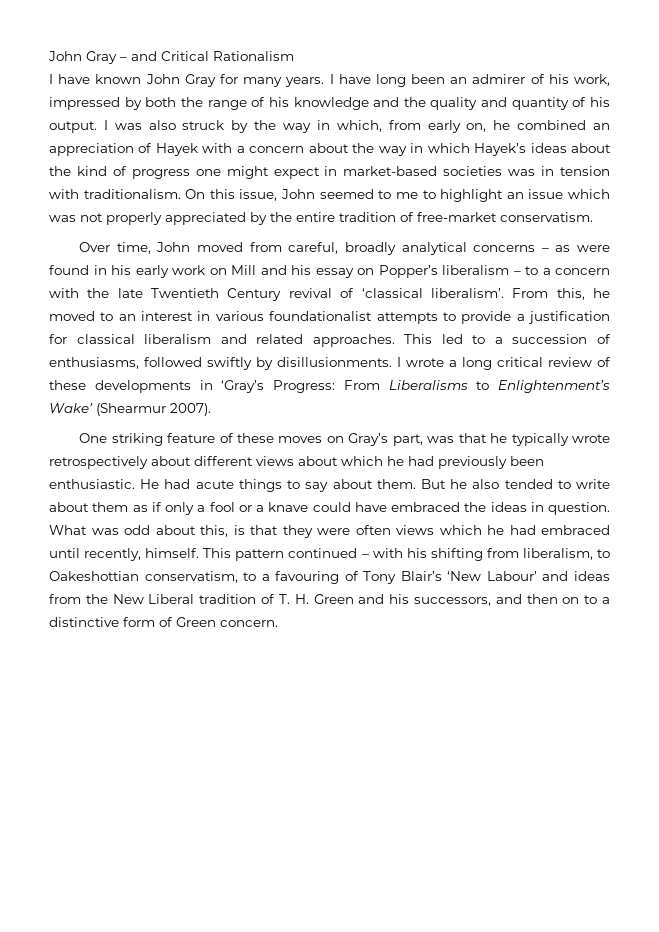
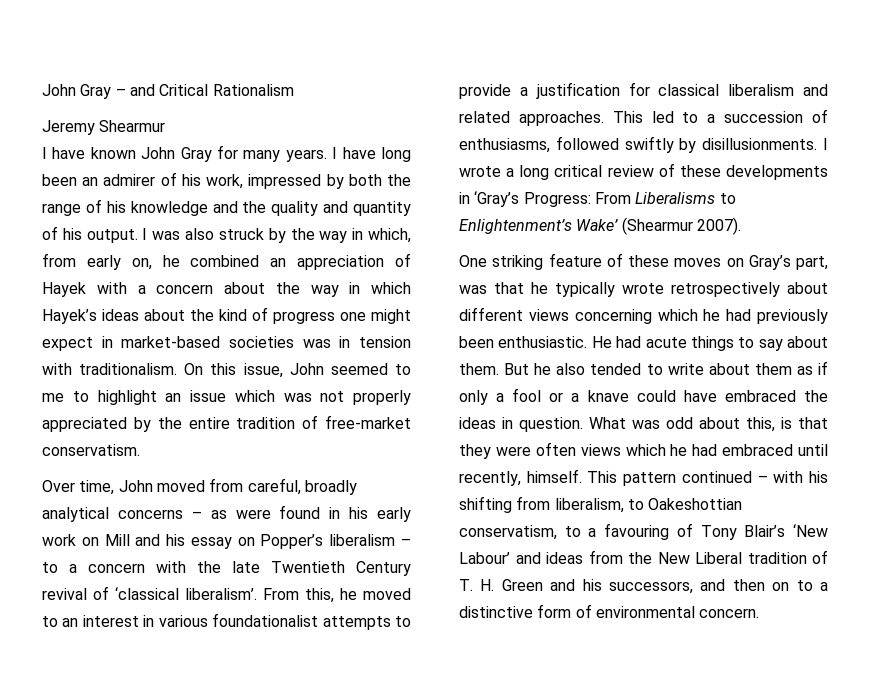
+ Jeremy Shearmur
- One striking feature of these moves on Gray’s part, was that he typically wrote retrospectively about different views about which he had previously been enthusiastic.
+ One striking feature of these moves on Gray’s part, was that he typically wrote retrospectively about different views concerning which he had previously been enthusiastic.
- This pattern continued – with his shifting from liberalism, to Oakeshottian conservatism, to a favouring of Tony Blair’s ‘New Labour’ and ideas from the New Liberal tradition of T. H. Green and his successors, and then on to a distinctive form of Green concern.
+ This pattern continued – with his shifting from liberalism, to Oakeshottian conservatism, to a favouring of Tony Blair’s ‘New Labour’ and ideas from the New Liberal tradition of T. H. Green and his successors, and then on to a distinctive form of environmental concern.

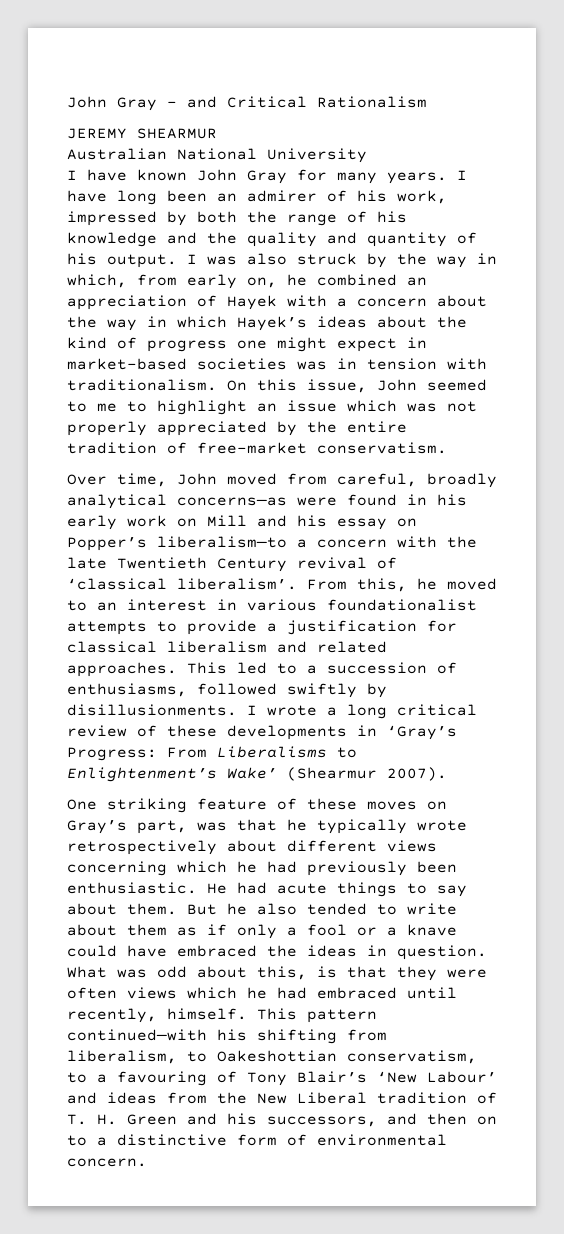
- Jeremy Shearmur
+ JEREMY SHEARMUR
+ Australian National University
- Over time, John moved from careful, broadly analytical concerns – as were found in his early work on Mill and his essay on Popper’s liberalism – to a concern with the late Twentieth Century revival of ‘classical liberalism’.
+ Over time, John moved from careful, broadly analytical concerns—as were found in his early work on Mill and his essay on Popper’s liberalism—to a concern with the late Twentieth Century revival of ‘classical liberalism’.
- This pattern continued – with his shifting from liberalism, to Oakeshottian conservatism, to a favouring of Tony Blair’s ‘New Labour’ and ideas from the New Liberal tradition of T. H. Green and his successors, and then on to a distinctive form of environmental concern.
+ This pattern continued—with his shifting from liberalism, to Oakeshottian conservatism, to a favouring of Tony Blair’s ‘New Labour’ and ideas from the New Liberal tradition of T. H. Green and his successors, and then on to a distinctive form of environmental concern.

